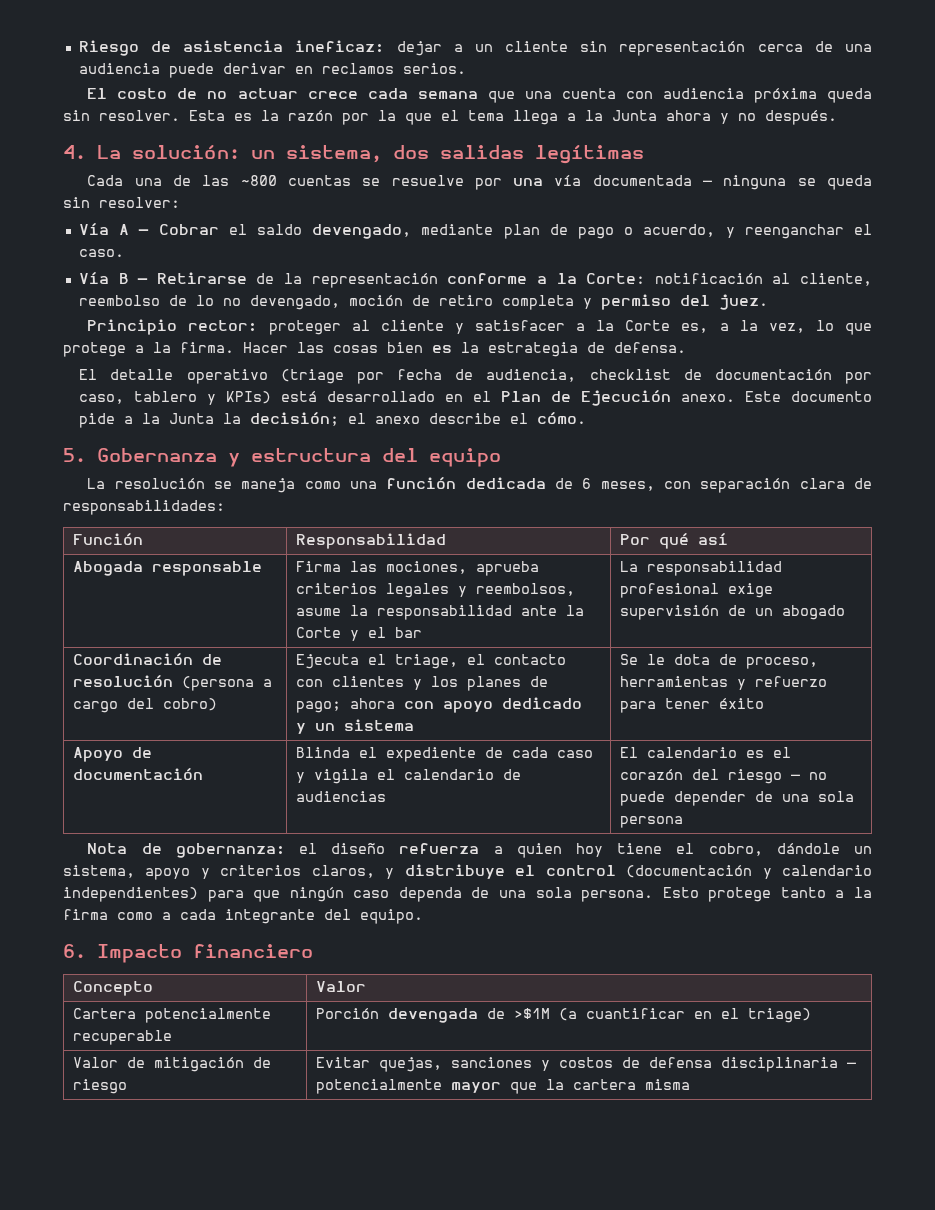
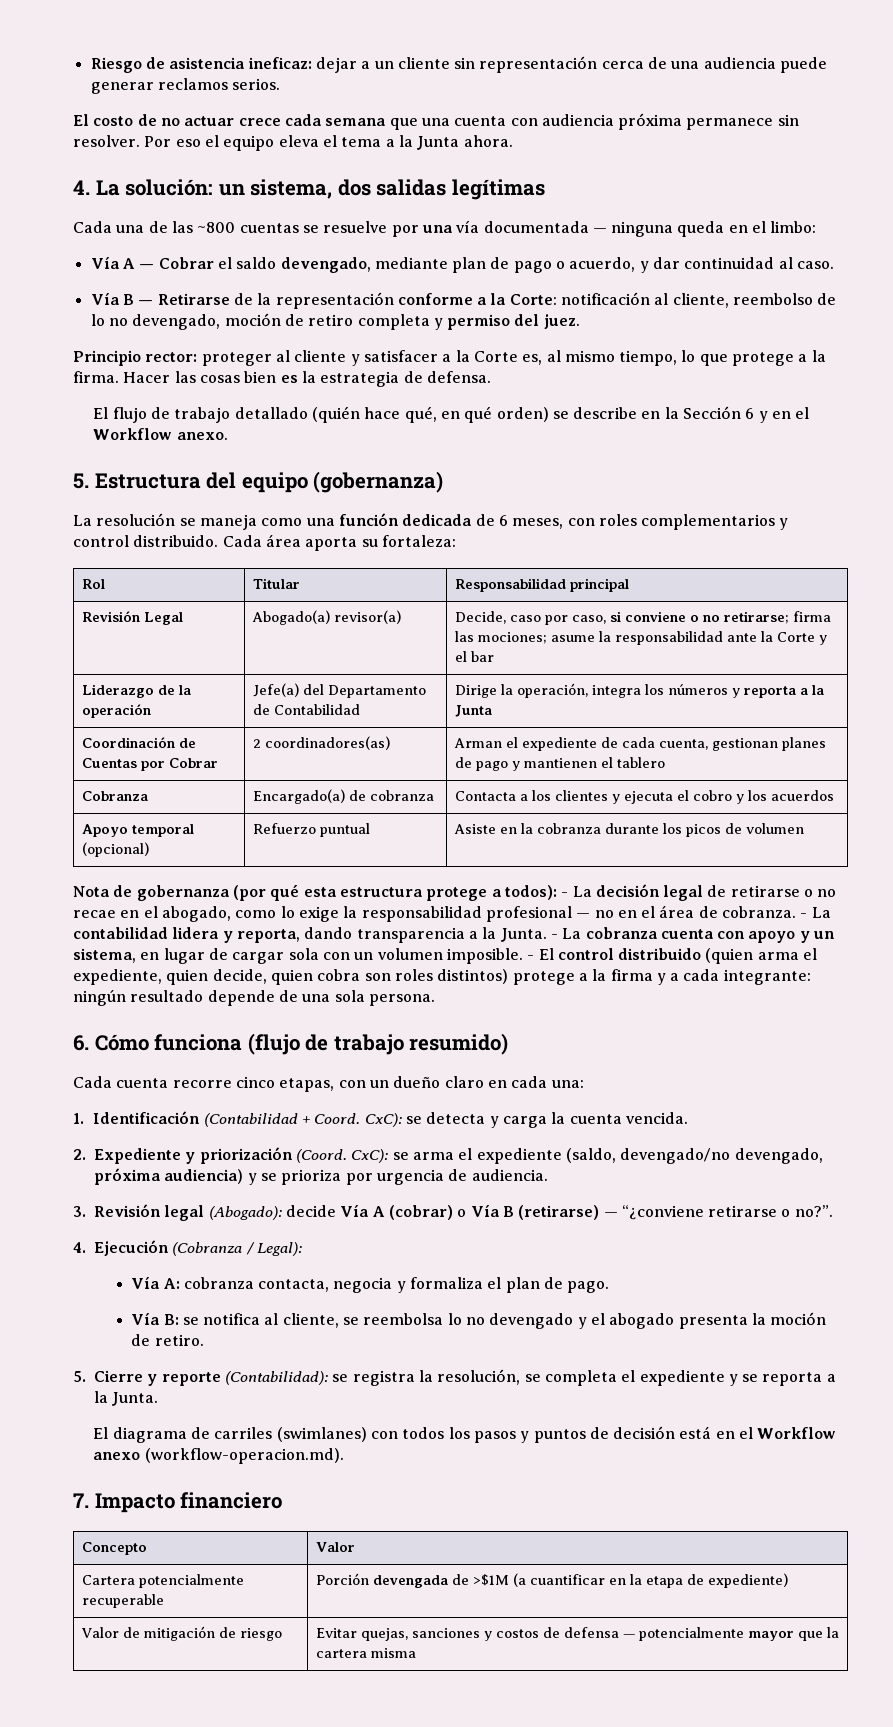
- Riesgo de asistencia ineficaz: dejar a un cliente sin representación cerca de una audiencia puede derivar en reclamos serios.
+ Riesgo de asistencia ineficaz: dejar a un cliente sin representación cerca de una audiencia puede generar reclamos serios.
- El costo de no actuar crece cada semana que una cuenta con audiencia próxima queda sin resolver.
+ El costo de no actuar crece cada semana que una cuenta con audiencia próxima permanece sin resolver.
- Esta es la razón por la que el tema llega a la Junta ahora y no después.
+ Por eso el equipo eleva el tema a la Junta ahora.
- Cada una de las ~800 cuentas se resuelve por una vía documentada — ninguna se queda sin resolver:
+ Cada una de las ~800 cuentas se resuelve por una vía documentada — ninguna queda en el limbo:
- Vía A — Cobrar el saldo devengado, mediante plan de pago o acuerdo, y reenganchar el caso.
+ Vía A — Cobrar el saldo devengado, mediante plan de pago o acuerdo, y dar continuidad al caso.
- Principio rector: proteger al cliente y satisfacer a la Corte es, a la vez, lo que protege a la firma.
+ Principio rector: proteger al cliente y satisfacer a la Corte es, al mismo tiempo, lo que protege a la firma.
- El detalle operativo (triage por fecha de audiencia, checklist de documentación por caso, tablero y KPIs) está desarrollado en el Plan de Ejecución anexo. Este documento pide a la Junta la decisión; el anexo describe el cómo.
- 5. Gobernanza y estructura del equipo
+ El flujo de trabajo detallado (quién hace qué, en qué orden) se describe en la Sección 6 y en el Workflow anexo.
+ 5. Estructura del equipo (gobernanza)
- La resolución se maneja como una función dedicada de 6 meses, con separación clara de responsabilidades:
- Función | Responsabilidad | Por qué así
- Abogada responsable | Firma las mociones, aprueba criterios legales y reembolsos, asume la responsabilidad ante la Corte y el bar | La responsabilidad profesional exige supervisión de un abogado
- Coordinación de resolución (persona a cargo del cobro) | Ejecuta el triage, el contacto con clientes y los planes de pago; ahora con apoyo dedicado y un sistema | Se le dota de proceso, herramientas y refuerzo para tener éxito
- Apoyo de documentación | Blinda el expediente de cada caso y vigila el calendario de audiencias | El calendario es el corazón del riesgo — no puede depender de una sola persona
- Nota de gobernanza: el diseño refuerza a quien hoy tiene el cobro, dándole un sistema, apoyo y criterios claros, y distribuye el control (documentación y calendario independientes) para que ningún caso dependa de una sola persona. Esto protege tanto a la firma como a cada integrante del equipo.
- 6. Impacto financiero
+ La resolución se maneja como una función dedicada de 6 meses, con roles complementarios y control distribuido. Cada área aporta su fortaleza:
+ Rol | Titular | Responsabilidad principal
+ Revisión Legal | Abogado(a) revisor(a) | Decide, caso por caso, si conviene o no retirarse; firma las mociones; asume la responsabilidad ante la Corte y el bar
+ Liderazgo de la operación | Jefe(a) del Departamento de Contabilidad | Dirige la operación, integra los números y reporta a la Junta
+ Coordinación de Cuentas por Cobrar | 2 coordinadores(as) | Arman el expediente de cada cuenta, gestionan planes de pago y mantienen el tablero
+ Cobranza | Encargado(a) de cobranza | Contacta a los clientes y ejecuta el cobro y los acuerdos
+ Apoyo temporal (opcional) | Refuerzo puntual | Asiste en la cobranza durante los picos de volumen
+ Nota de gobernanza (por qué esta estructura protege a todos): - La decisión legal de retirarse o no recae en el abogado, como lo exige la responsabilidad profesional — no en el área de cobranza. - La contabilidad lidera y reporta, dando transparencia a la Junta. - La cobranza cuenta con apoyo y un sistema, en lugar de cargar sola con un volumen imposible. - El control distribuido (quien arma el expediente, quien decide, quien cobra son roles distintos) protege a la firma y a cada integrante: ningún resultado depende de una sola persona.
+ 6. Cómo funciona (flujo de trabajo resumido)
+ Cada cuenta recorre cinco etapas, con un dueño claro en cada una:
+ 1. Identificación (Contabilidad + Coord. CxC): se detecta y carga la cuenta vencida.
+ 2. Expediente y priorización (Coord. CxC): se arma el expediente (saldo, devengado/no devengado, próxima audiencia) y se prioriza por urgencia de audiencia.
+ 3. Revisión legal (Abogado): decide Vía A (cobrar) o Vía B (retirarse) — “¿conviene retirarse o no?”.
+ 4. Ejecución (Cobranza / Legal):
+ Vía A: cobranza contacta, negocia y formaliza el plan de pago.
+ Vía B: se notifica al cliente, se reembolsa lo no devengado y el abogado presenta la moción de retiro.
+ 5. Cierre y reporte (Contabilidad): se registra la resolución, se completa el expediente y se reporta a la Junta.
+ El diagrama de carriles (swimlanes) con todos los pasos y puntos de decisión está en el Workflow anexo (workflow-operacion.md).
+ 7. Impacto financiero
- Cartera potencialmente recuperable | Porción devengada de >$1M (a cuantificar en el triage)
+ Cartera potencialmente recuperable | Porción devengada de >$1M (a cuantificar en la etapa de expediente)
- Valor de mitigación de riesgo | Evitar quejas, sanciones y costos de defensa disciplinaria — potencialmente mayor que la cartera misma
+ Valor de mitigación de riesgo | Evitar quejas, sanciones y costos de defensa — potencialmente mayor que la cartera misma

